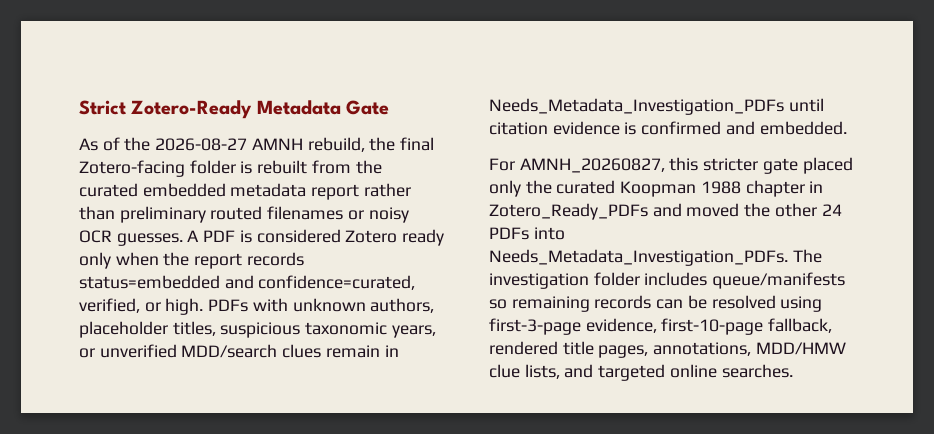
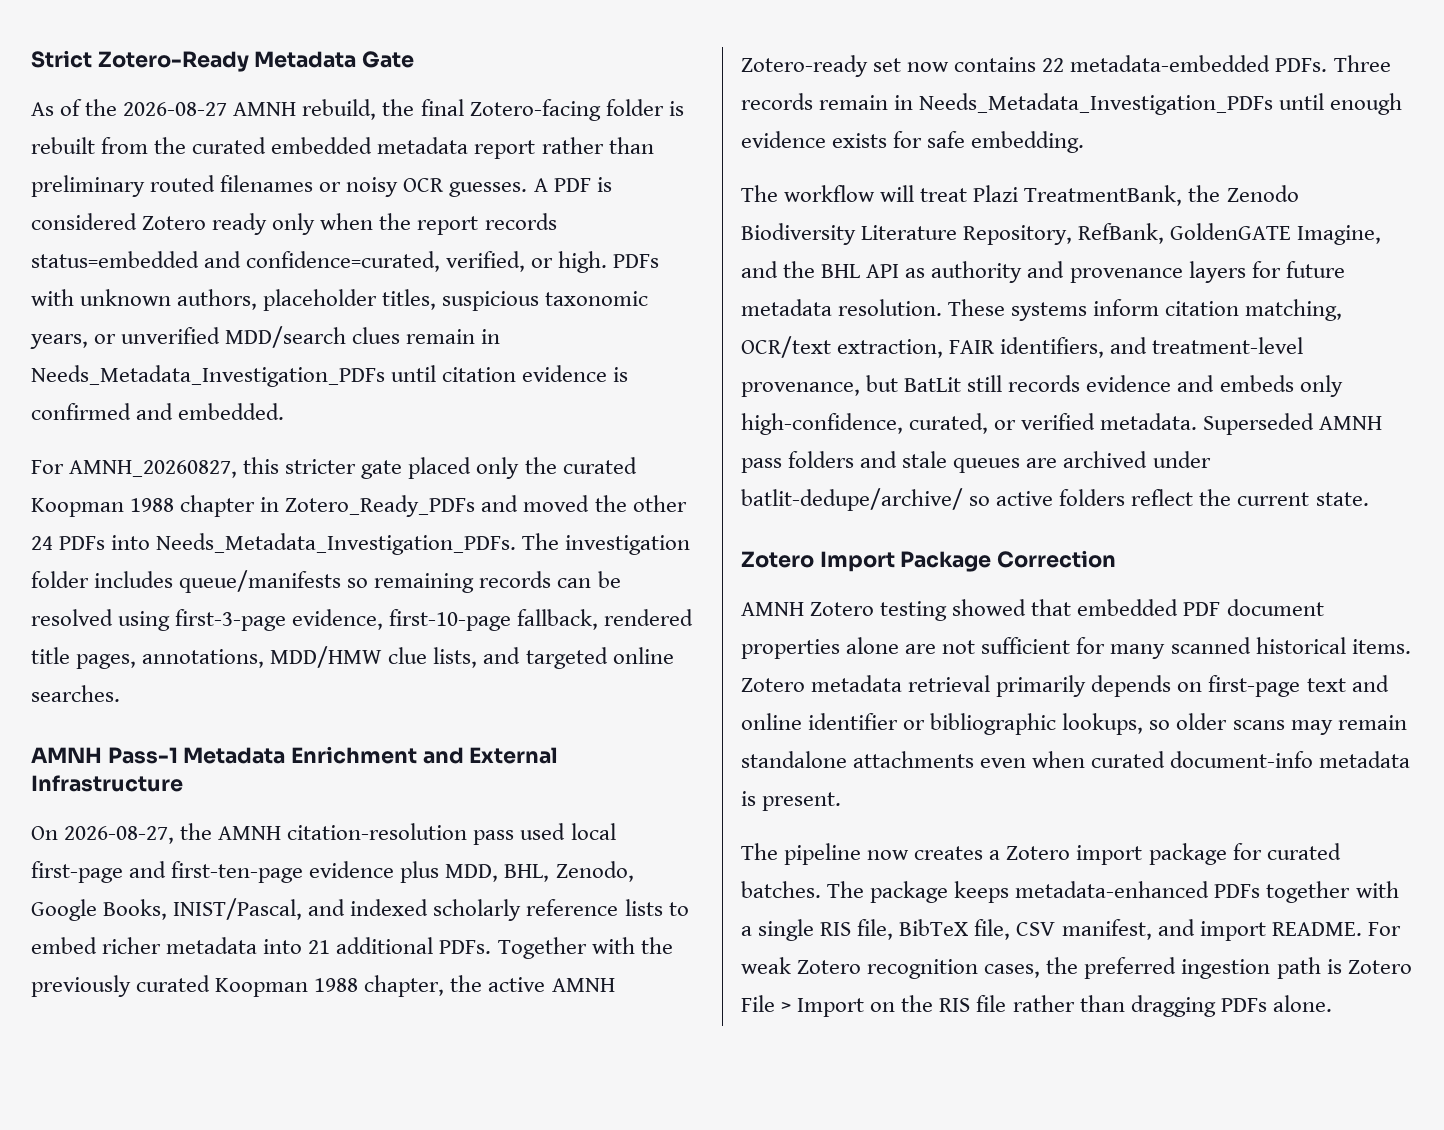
+ AMNH Pass-1 Metadata Enrichment and External Infrastructure
+ On 2026-08-27, the AMNH citation-resolution pass used local first-page and first-ten-page evidence plus MDD, BHL, Zenodo, Google Books, INIST/Pascal, and indexed scholarly reference lists to embed richer metadata into 21 additional PDFs. Together with the previously curated Koopman 1988 chapter, the active AMNH Zotero-ready set now contains 22 metadata-embedded PDFs. Three records remain in Needs_Metadata_Investigation_PDFs until enough evidence exists for safe embedding.
+ The workflow will treat Plazi TreatmentBank, the Zenodo Biodiversity Literature Repository, RefBank, GoldenGATE Imagine, and the BHL API as authority and provenance layers for future metadata resolution. These systems inform citation matching, OCR/text extraction, FAIR identifiers, and treatment-level provenance, but BatLit still records evidence and embeds only high-confidence, curated, or verified metadata. Superseded AMNH pass folders and stale queues are archived under batlit-dedupe/archive/ so active folders reflect the current state.
+ Zotero Import Package Correction
+ AMNH Zotero testing showed that embedded PDF document properties alone are not sufficient for many scanned historical items. Zotero metadata retrieval primarily depends on first-page text and online identifier or bibliographic lookups, so older scans may remain standalone attachments even when curated document-info metadata is present.
+ The pipeline now creates a Zotero import package for curated batches. The package keeps metadata-enhanced PDFs together with a single RIS file, BibTeX file, CSV manifest, and import README. For weak Zotero recognition cases, the preferred ingestion path is Zotero File > Import on the RIS file rather than dragging PDFs alone.

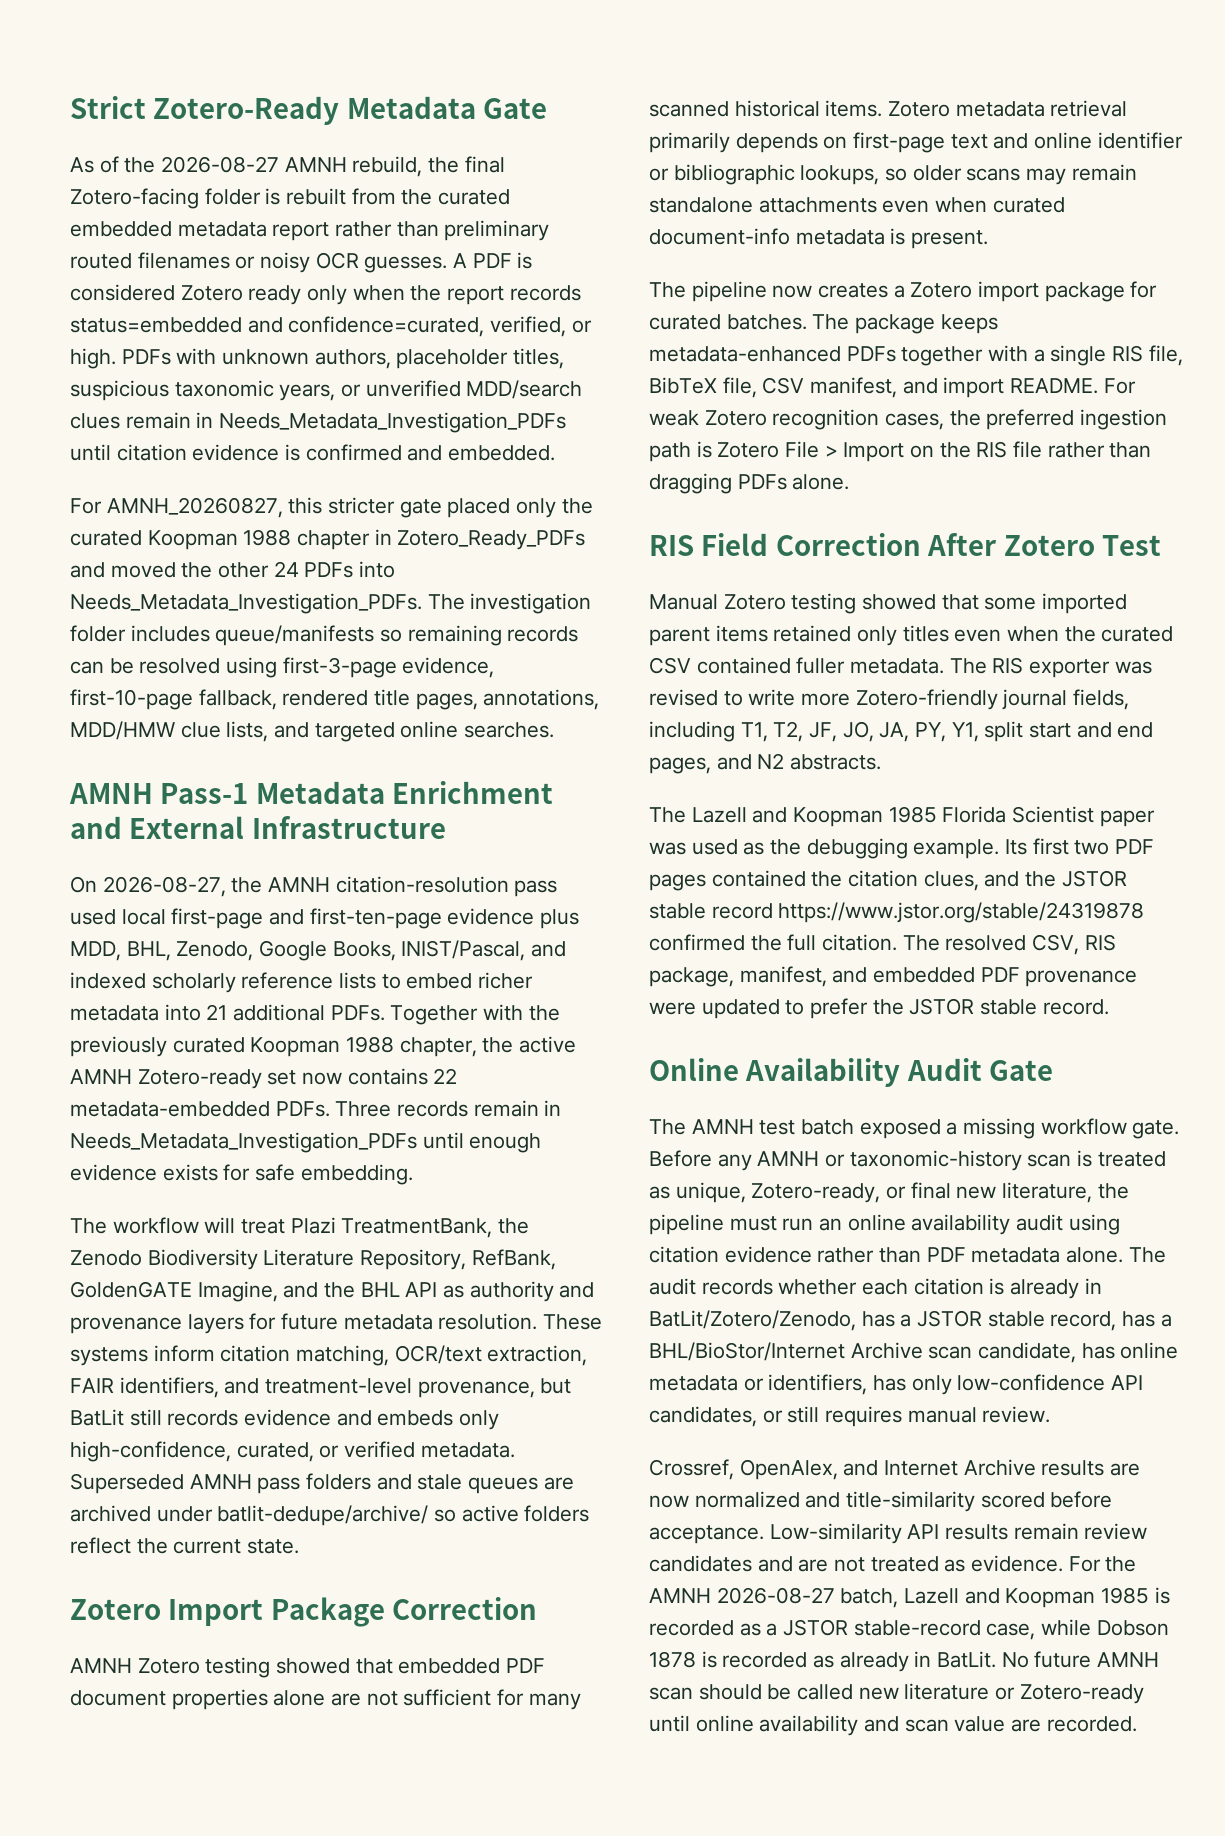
+ RIS Field Correction After Zotero Test
+ Manual Zotero testing showed that some imported parent items retained only titles even when the curated CSV contained fuller metadata. The RIS exporter was revised to write more Zotero-friendly journal fields, including T1, T2, JF, JO, JA, PY, Y1, split start and end pages, and N2 abstracts.
+ The Lazell and Koopman 1985 Florida Scientist paper was used as the debugging example. Its first two PDF pages contained the citation clues, and the JSTOR stable record https://www.jstor.org/stable/24319878 confirmed the full citation. The resolved CSV, RIS package, manifest, and embedded PDF provenance were updated to prefer the JSTOR stable record.
+ Online Availability Audit Gate
+ The AMNH test batch exposed a missing workflow gate. Before any AMNH or taxonomic-history scan is treated as unique, Zotero-ready, or final new literature, the pipeline must run an online availability audit using citation evidence rather than PDF metadata alone. The audit records whether each citation is already in BatLit/Zotero/Zenodo, has a JSTOR stable record, has a BHL/BioStor/Internet Archive scan candidate, has online metadata or identifiers, has only low-confidence API candidates, or still requires manual review.
+ Crossref, OpenAlex, and Internet Archive results are now normalized and title-similarity scored before acceptance. Low-similarity API results remain review candidates and are not treated as evidence. For the AMNH 2026-08-27 batch, Lazell and Koopman 1985 is recorded as a JSTOR stable-record case, while Dobson 1878 is recorded as already in BatLit. No future AMNH scan should be called new literature or Zotero-ready until online availability and scan value are recorded.

